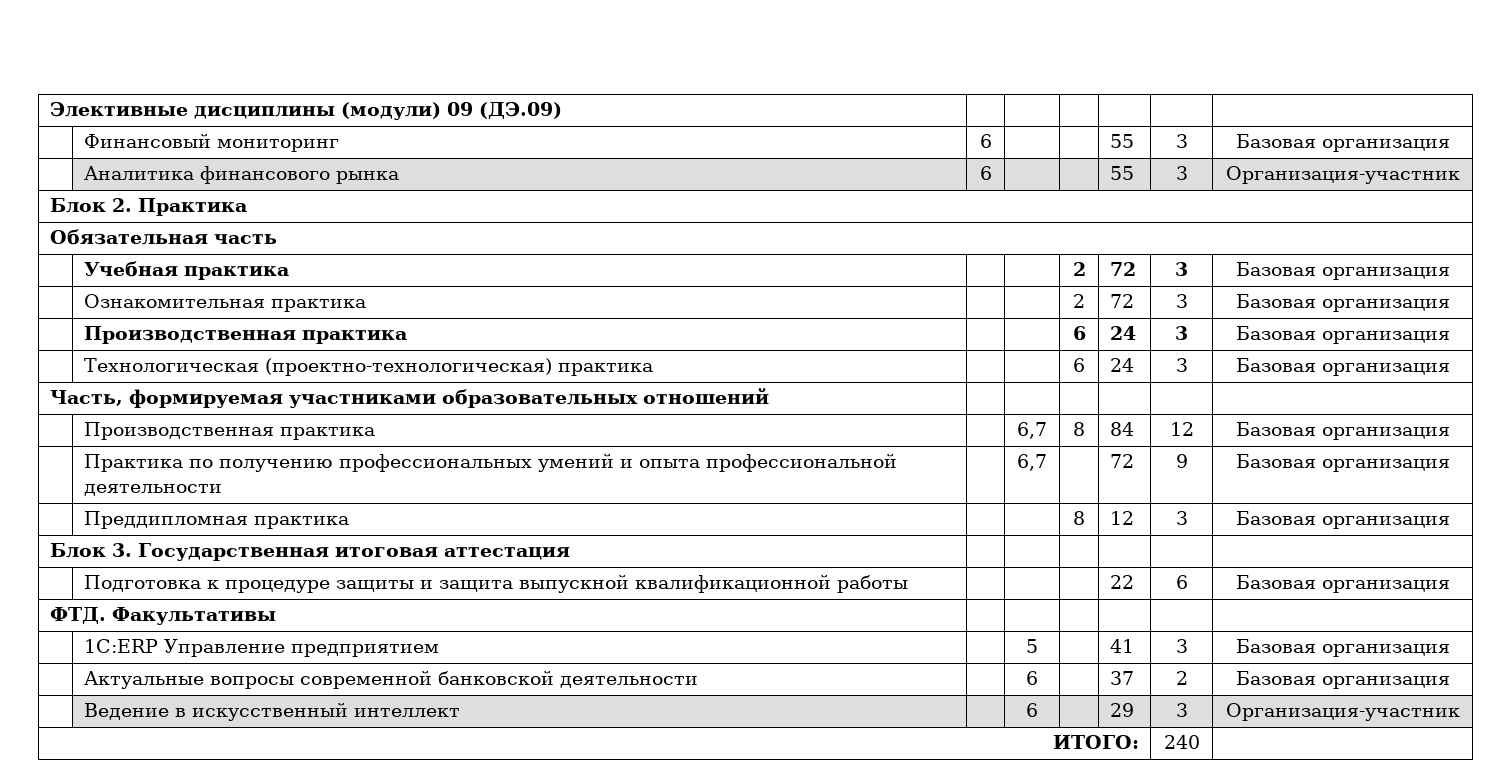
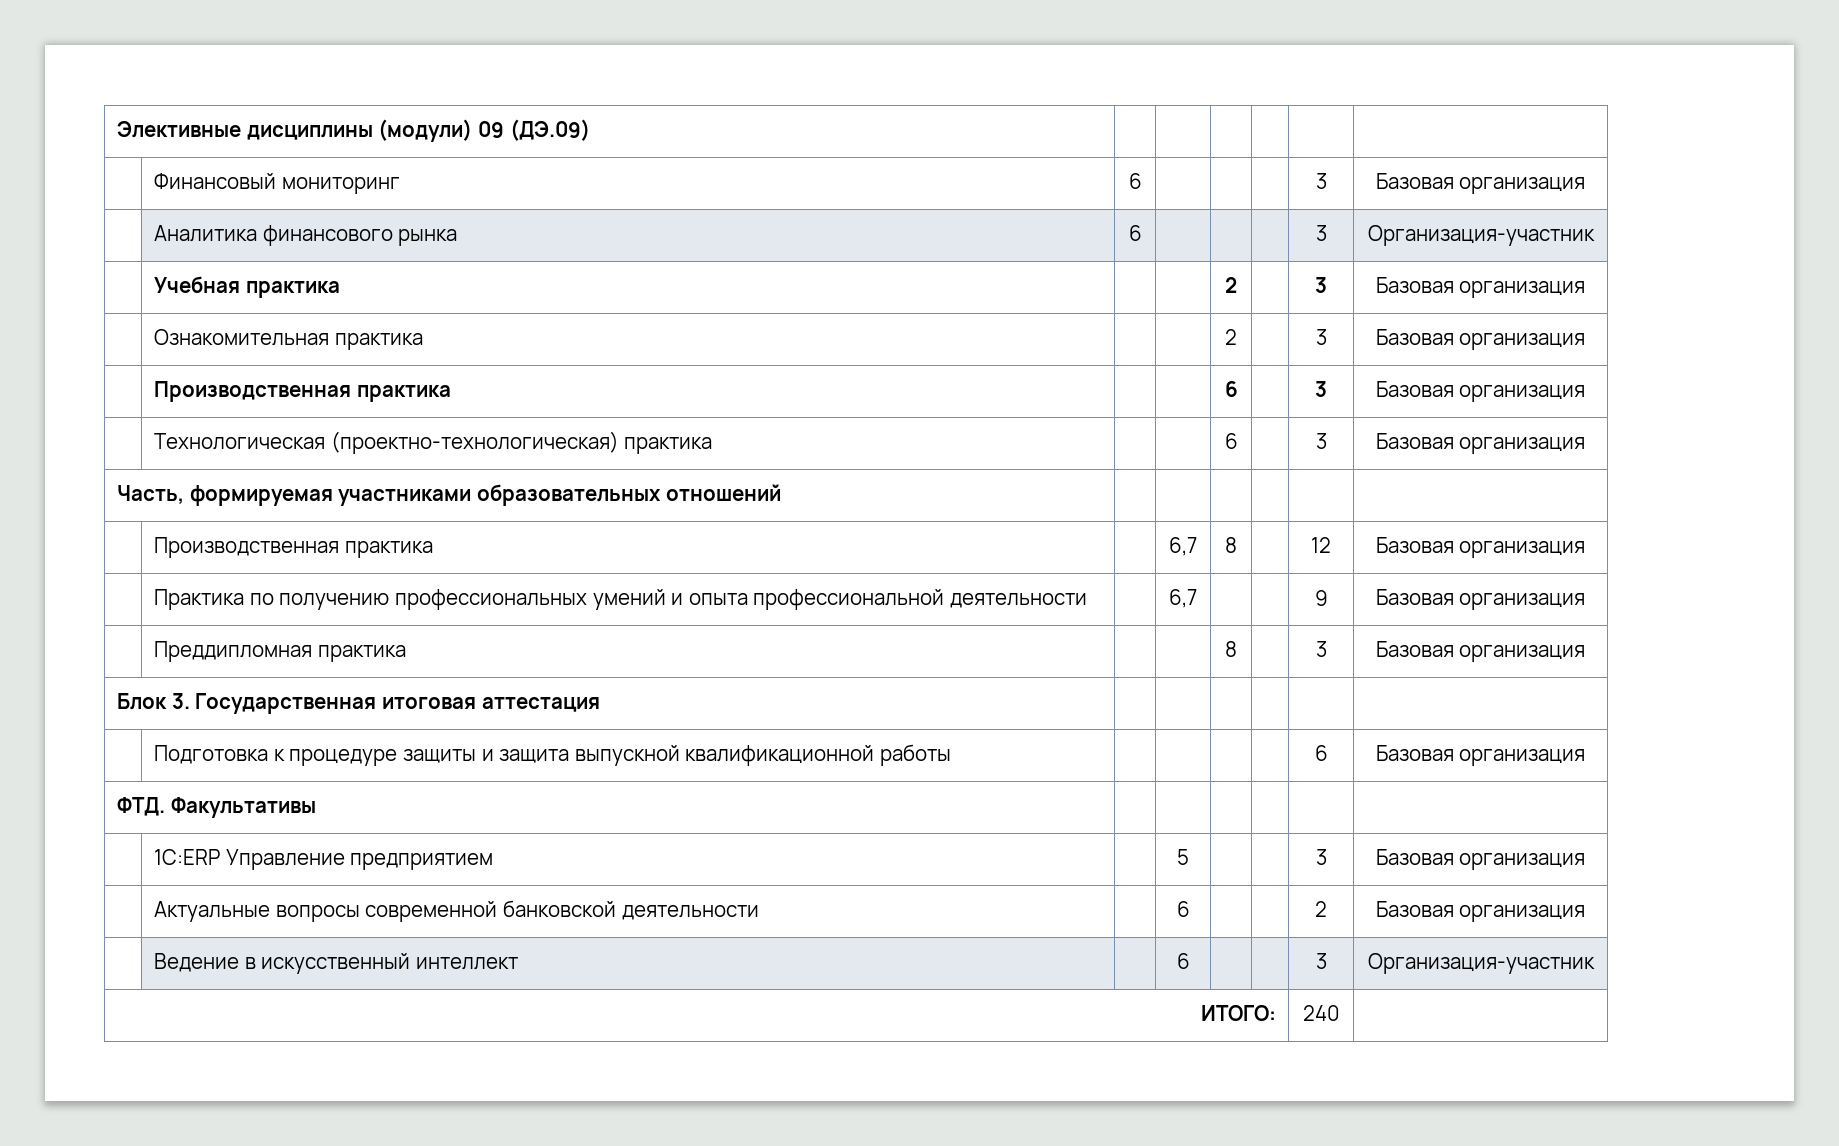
- | Финансовый мониторинг | 6 | | | 55 | 3 | Базовая организация
+ | Финансовый мониторинг | 6 | | | | 3 | Базовая организация
- | Аналитика финансового рынка | 6 | | | 55 | 3 | Организация-участник
- Блок 2. Практика
- Обязательная часть
+ | Аналитика финансового рынка | 6 | | | | 3 | Организация-участник
- | Учебная практика | | | 2 | 72 | 3 | Базовая организация
+ | Учебная практика | | | 2 | | 3 | Базовая организация
- | Ознакомительная практика | | | 2 | 72 | 3 | Базовая организация
+ | Ознакомительная практика | | | 2 | | 3 | Базовая организация
- | Производственная практика | | | 6 | 24 | 3 | Базовая организация
+ | Производственная практика | | | 6 | | 3 | Базовая организация
- | Технологическая (проектно-технологическая) практика | | | 6 | 24 | 3 | Базовая организация
+ | Технологическая (проектно-технологическая) практика | | | 6 | | 3 | Базовая организация
- | Производственная практика | | 6,7 | 8 | 84 | 12 | Базовая организация
+ | Производственная практика | | 6,7 | 8 | | 12 | Базовая организация
- | Практика по получению профессиональных умений и опыта профессиональной деятельности | | 6,7 | | 72 | 9 | Базовая организация
+ | Практика по получению профессиональных умений и опыта профессиональной деятельности | | 6,7 | | | 9 | Базовая организация
- | Преддипломная практика | | | 8 | 12 | 3 | Базовая организация
+ | Преддипломная практика | | | 8 | | 3 | Базовая организация
- | Подготовка к процедуре защиты и защита выпускной квалификационной работы | | | | 22 | 6 | Базовая организация
+ | Подготовка к процедуре защиты и защита выпускной квалификационной работы | | | | | 6 | Базовая организация
- | 1С:ERP Управление предприятием | | 5 | | 41 | 3 | Базовая организация
+ | 1С:ERP Управление предприятием | | 5 | | | 3 | Базовая организация
- | Актуальные вопросы современной банковской деятельности | | 6 | | 37 | 2 | Базовая организация
+ | Актуальные вопросы современной банковской деятельности | | 6 | | | 2 | Базовая организация
- | Ведение в искусственный интеллект | | 6 | | 29 | 3 | Организация-участник
+ | Ведение в искусственный интеллект | | 6 | | | 3 | Организация-участник

